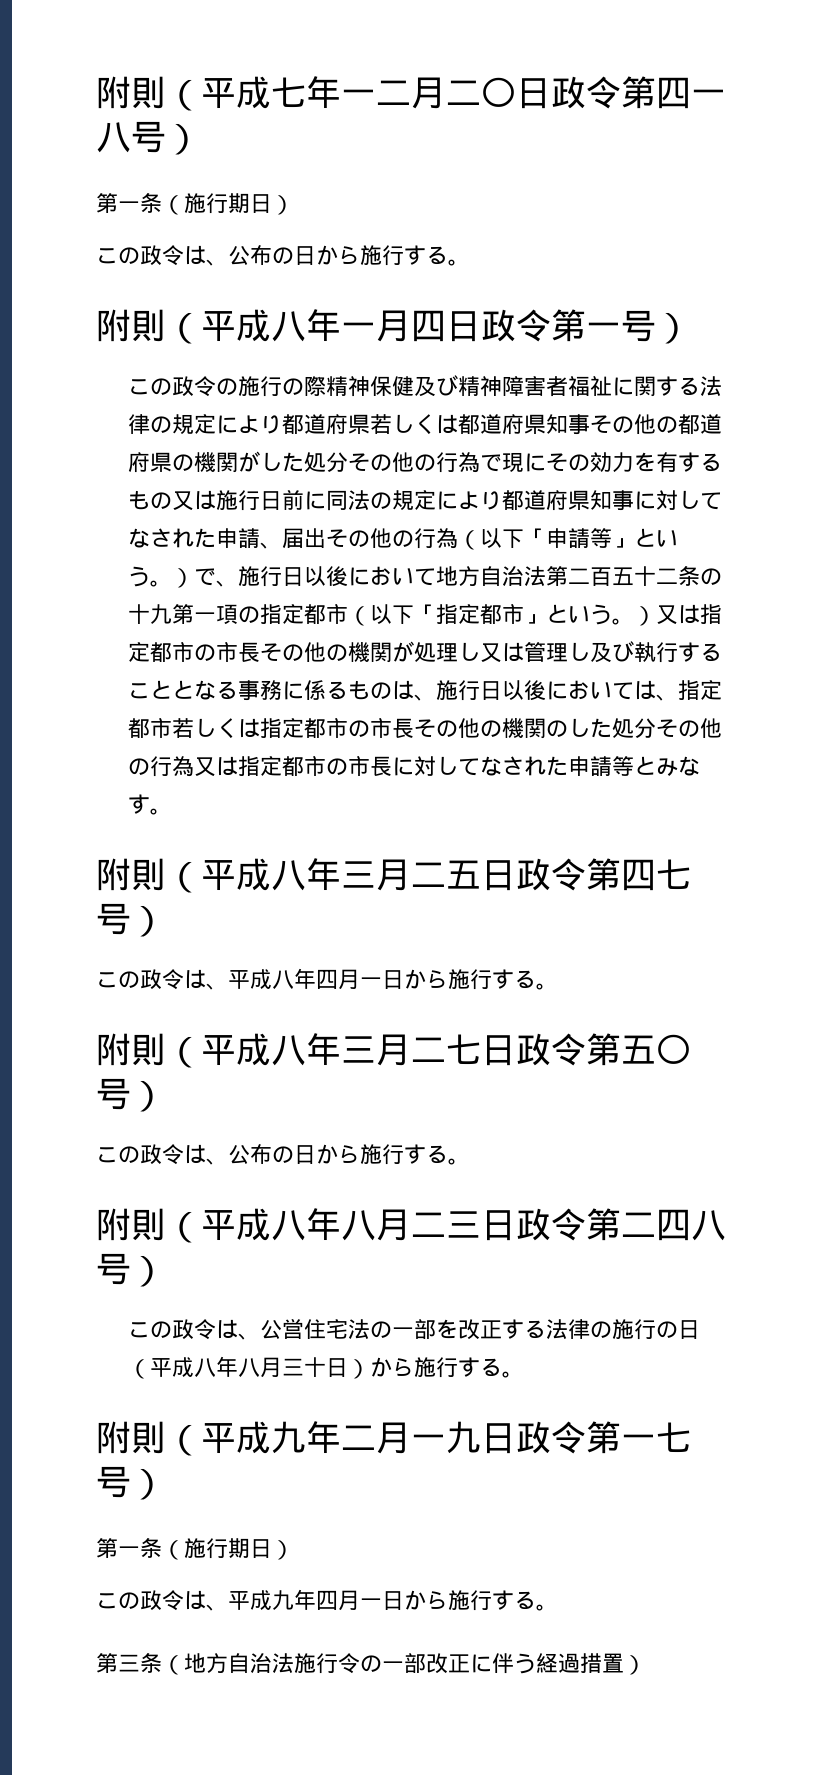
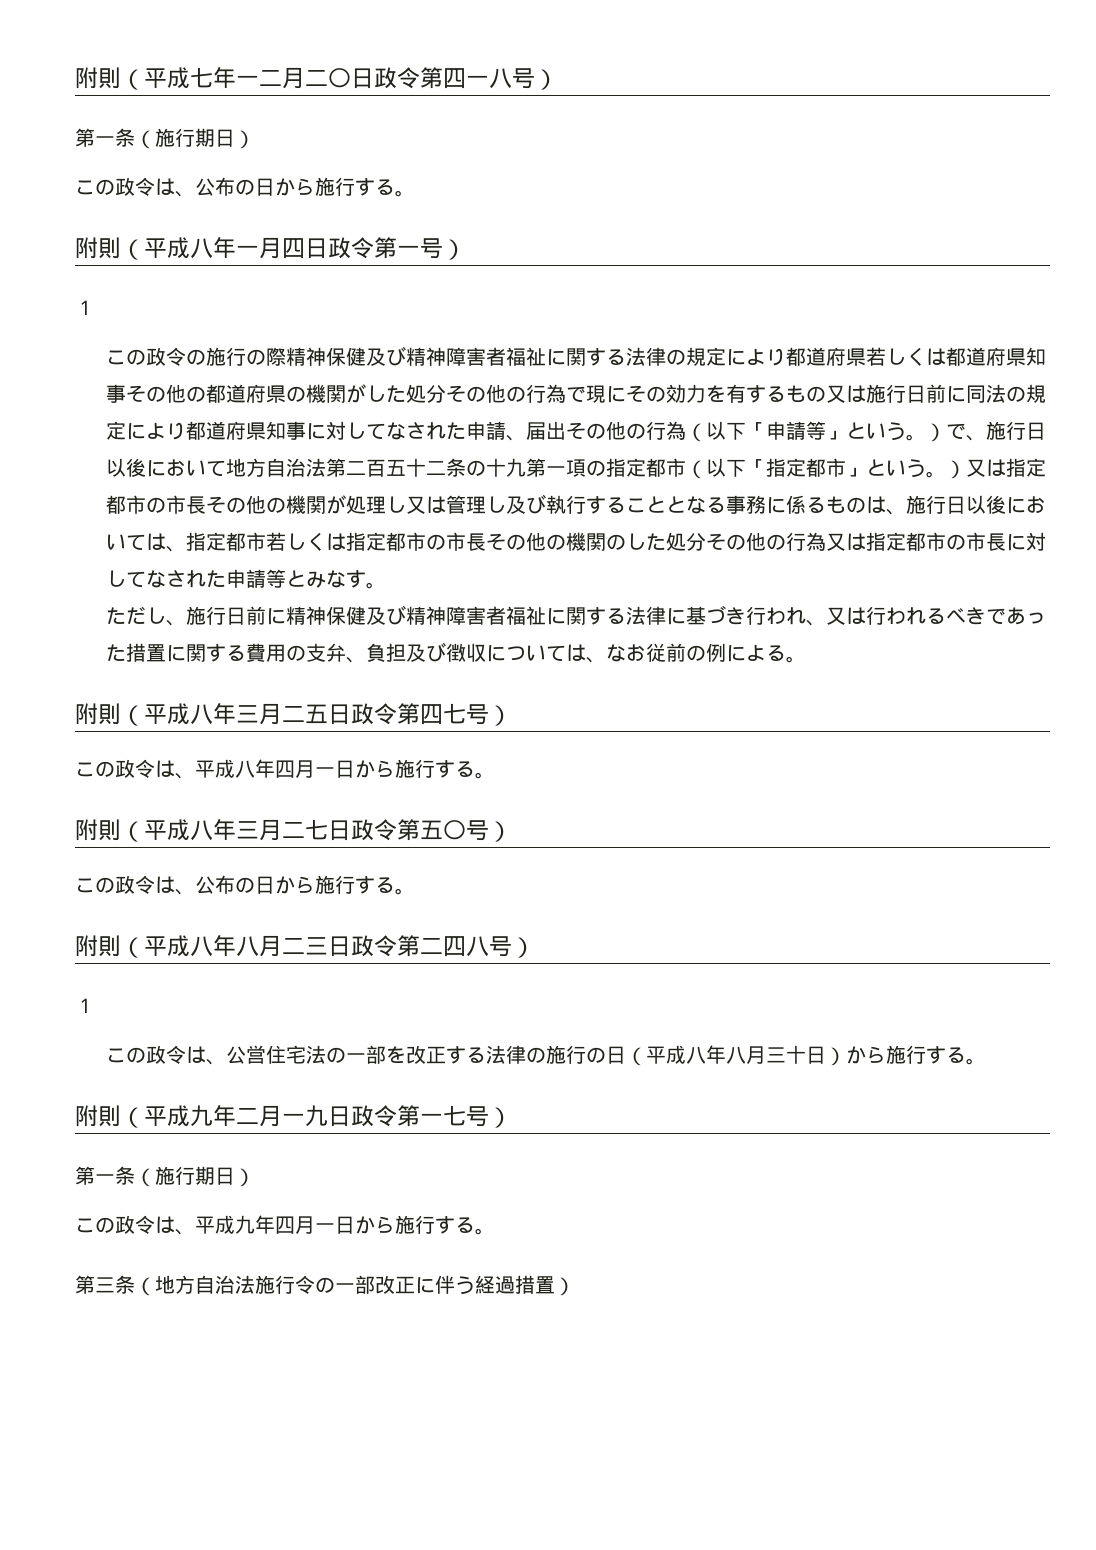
  附則（平成八年一月四日政令第一号）
+ １
+ ただし、施行日前に精神保健及び精神障害者福祉に関する法律に基づき行われ、又は行われるべきであった措置に関する費用の支弁、負担及び徴収については、なお従前の例による。
  附則（平成八年八月二三日政令第二四八号）
+ １

